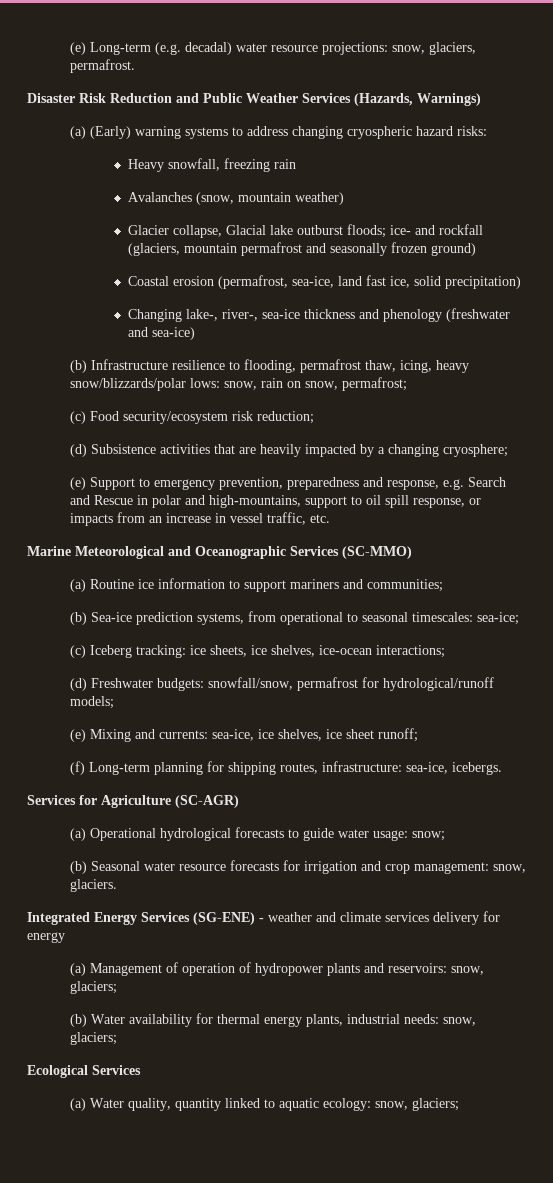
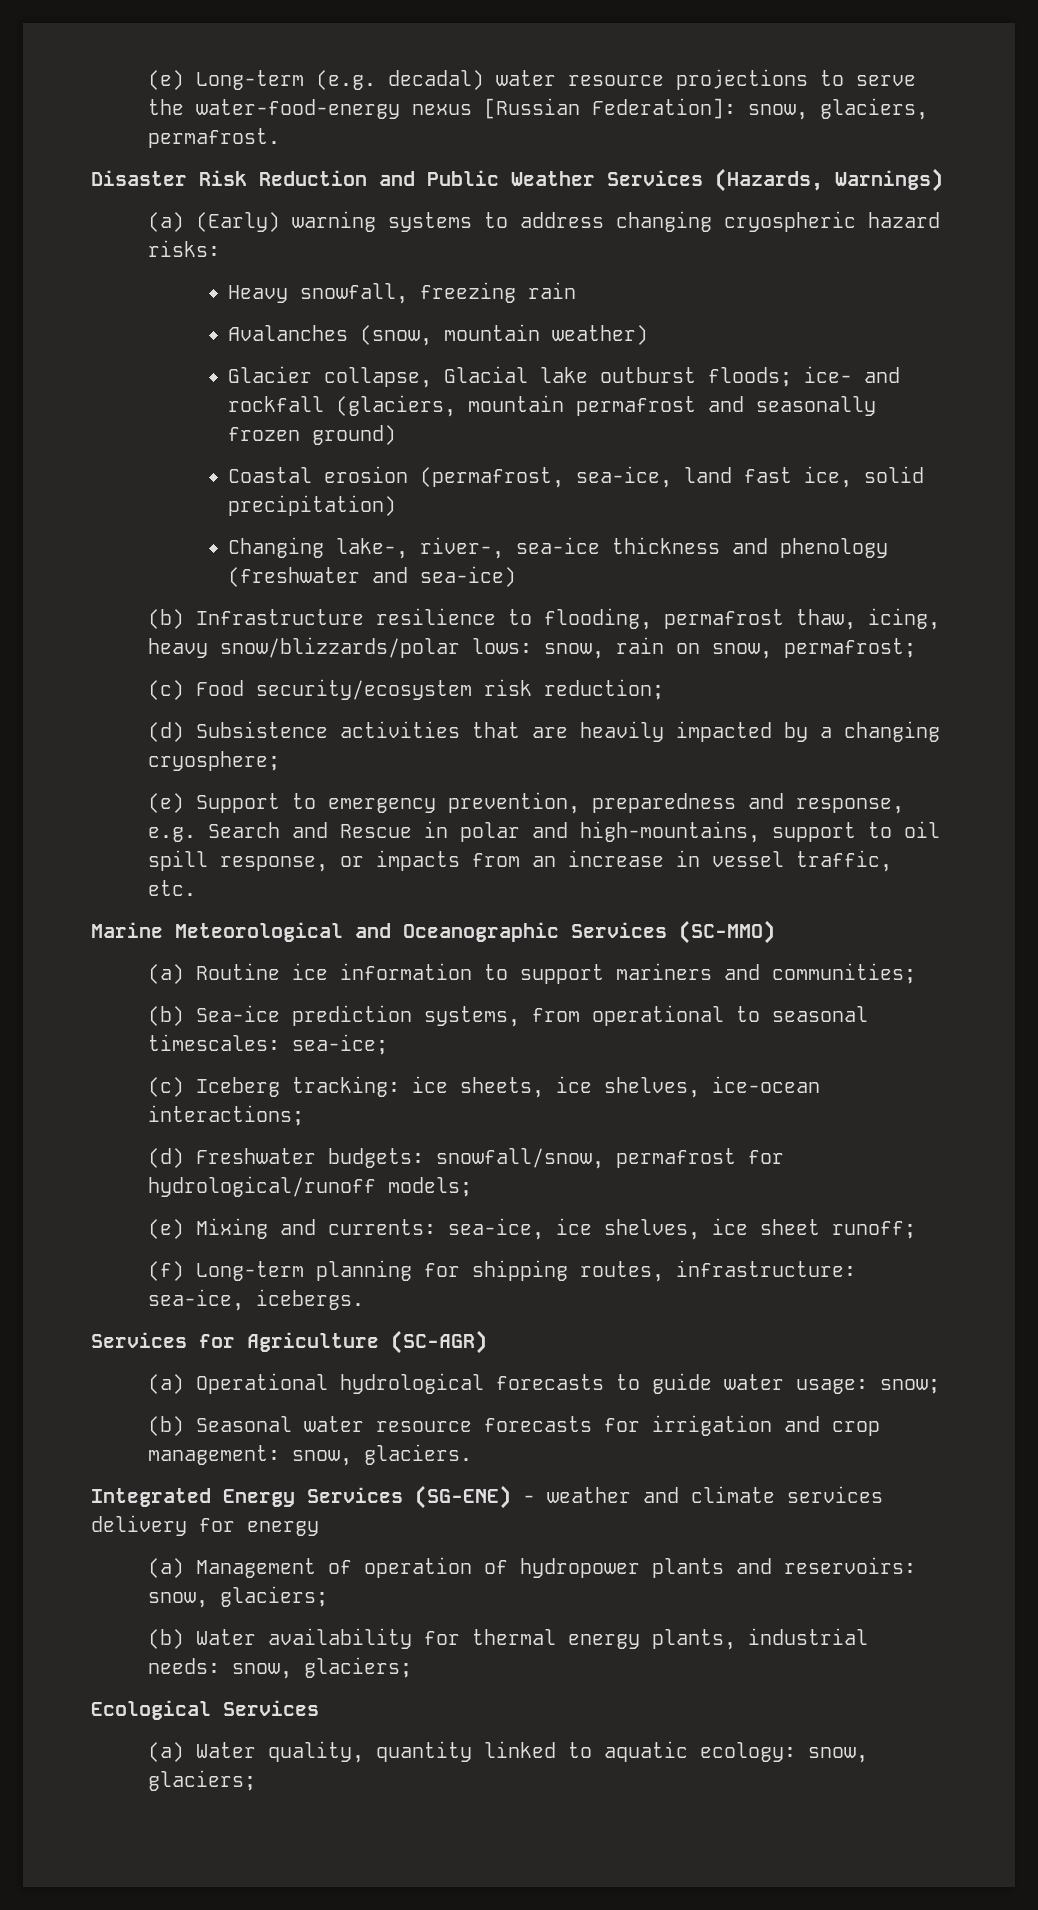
- (e) Long-term (e.g. decadal) water resource projections: snow, glaciers, permafrost.
+ (e) Long-term (e.g. decadal) water resource projections to serve the water-food-energy nexus [Russian Federation]: snow, glaciers, permafrost.

